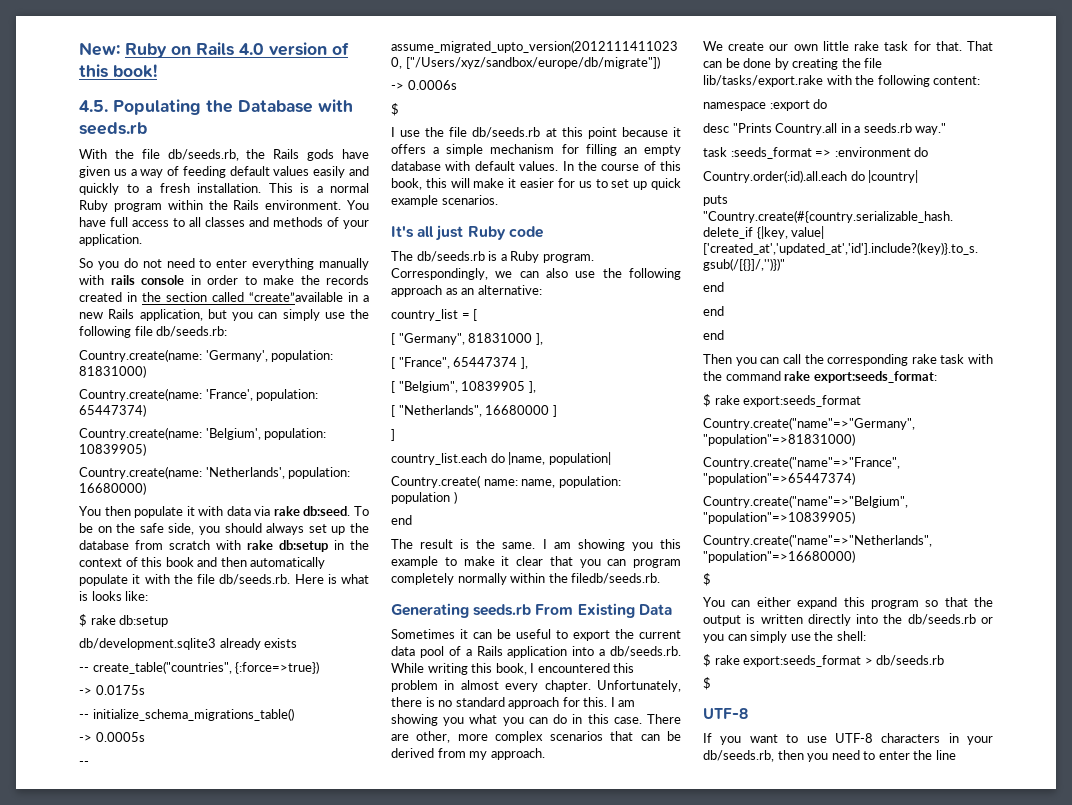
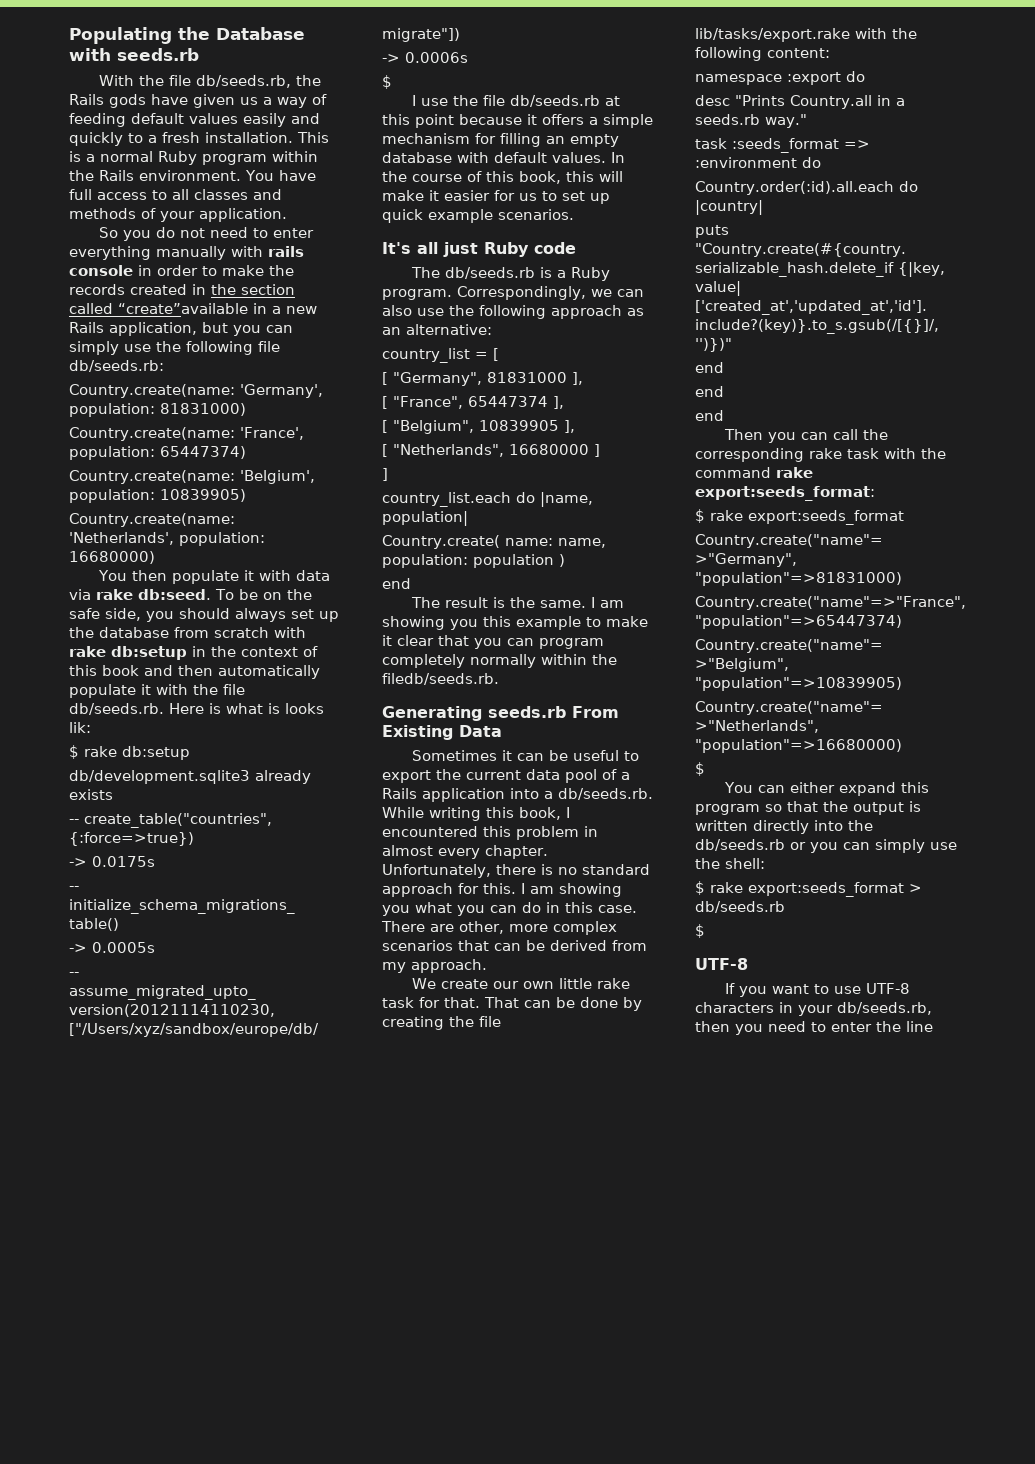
- New: Ruby on Rails 4.0 version of this book!
- 4.5. Populating the Database with seeds.rb
+ Populating the Database with seeds.rb
- To be on the safe side, you should always set up the database from scratch with rake db:setup in the context of this book and then automatically populate it with the file db/seeds.rb. Here is what is looks like:
+ To be on the safe side, you should always set up the database from scratch with rake db:setup in the context of this book and then automatically populate it with the file db/seeds.rb. Here is what is looks lik:

